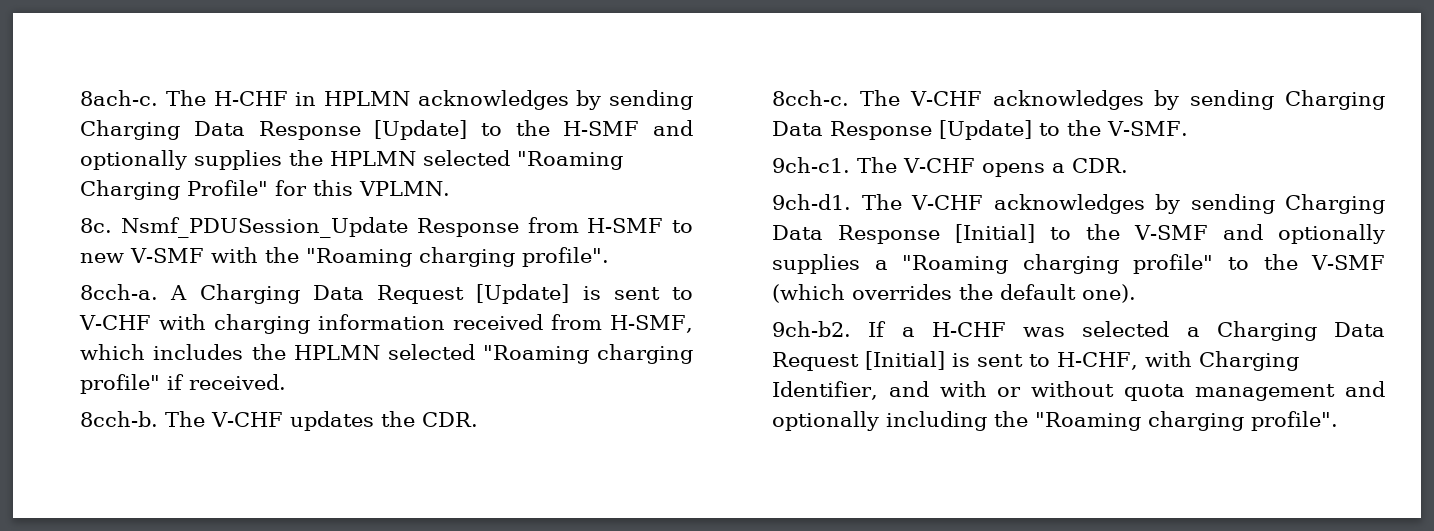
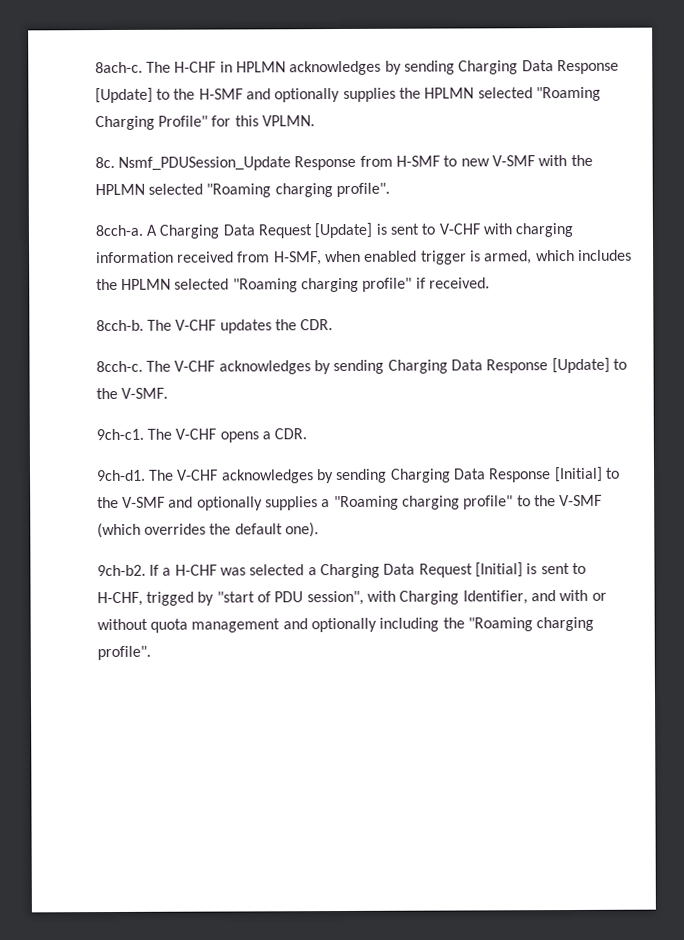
- Nsmf_PDUSession_Update Response from H-SMF to new V-SMF with the "Roaming charging profile".
+ Nsmf_PDUSession_Update Response from H-SMF to new V-SMF with the HPLMN selected "Roaming charging profile".
- A Charging Data Request [Update] is sent to V-CHF with charging information received from H-SMF, which includes the HPLMN selected "Roaming charging profile" if received.
+ A Charging Data Request [Update] is sent to V-CHF with charging information received from H-SMF, when enabled trigger is armed, which includes the HPLMN selected "Roaming charging profile" if received.
- If a H-CHF was selected a Charging Data Request [Initial] is sent to H-CHF, with Charging Identifier, and with or without quota management and optionally including the "Roaming charging profile".
+ If a H-CHF was selected a Charging Data Request [Initial] is sent to H-CHF, trigged by "start of PDU session", with Charging Identifier, and with or without quota management and optionally including the "Roaming charging profile".

